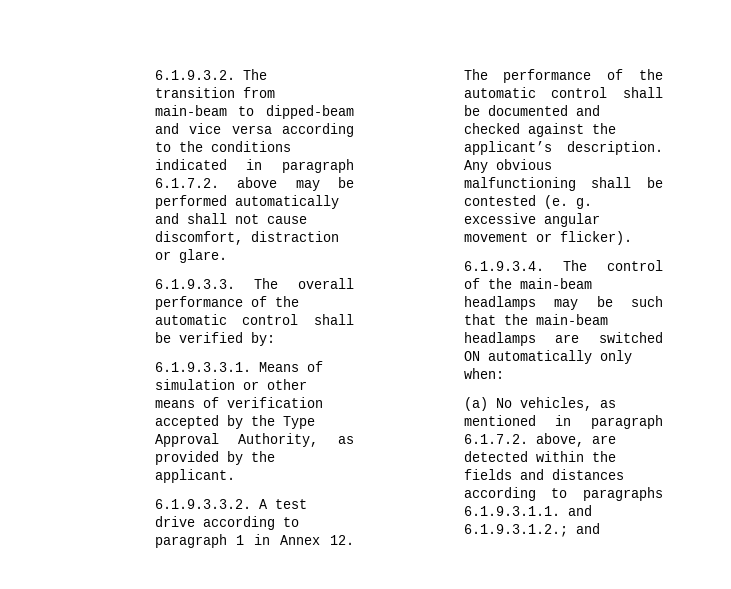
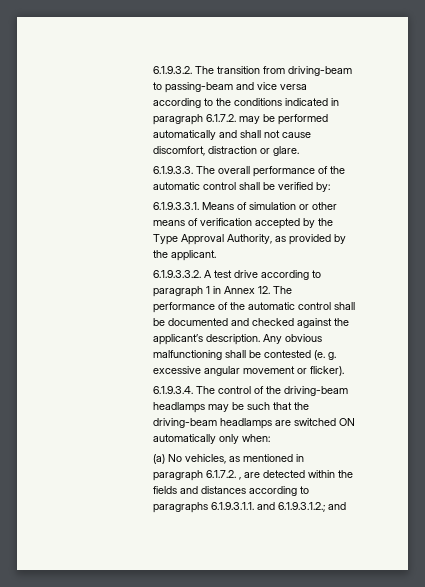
- 6.1.9.3.2. The transition from main-beam to dipped-beam and vice versa according to the conditions indicated in paragraph 6.1.7.2. above may be performed automatically and shall not cause discomfort, distraction or glare.
+ 6.1.9.3.2. The transition from driving-beam to passing-beam and vice versa according to the conditions indicated in paragraph 6.1.7.2. may be performed automatically and shall not cause discomfort, distraction or glare.
- 6.1.9.3.4. The control of the main-beam headlamps may be such that the main-beam headlamps are switched ON automatically only when:
+ 6.1.9.3.4. The control of the driving-beam headlamps may be such that the driving-beam headlamps are switched ON automatically only when:
- (a) No vehicles, as mentioned in paragraph 6.1.7.2. above, are detected within the fields and distances according to paragraphs 6.1.9.3.1.1. and 6.1.9.3.1.2.; and
+ (a) No vehicles, as mentioned in paragraph 6.1.7.2. , are detected within the fields and distances according to paragraphs 6.1.9.3.1.1. and 6.1.9.3.1.2.; and

